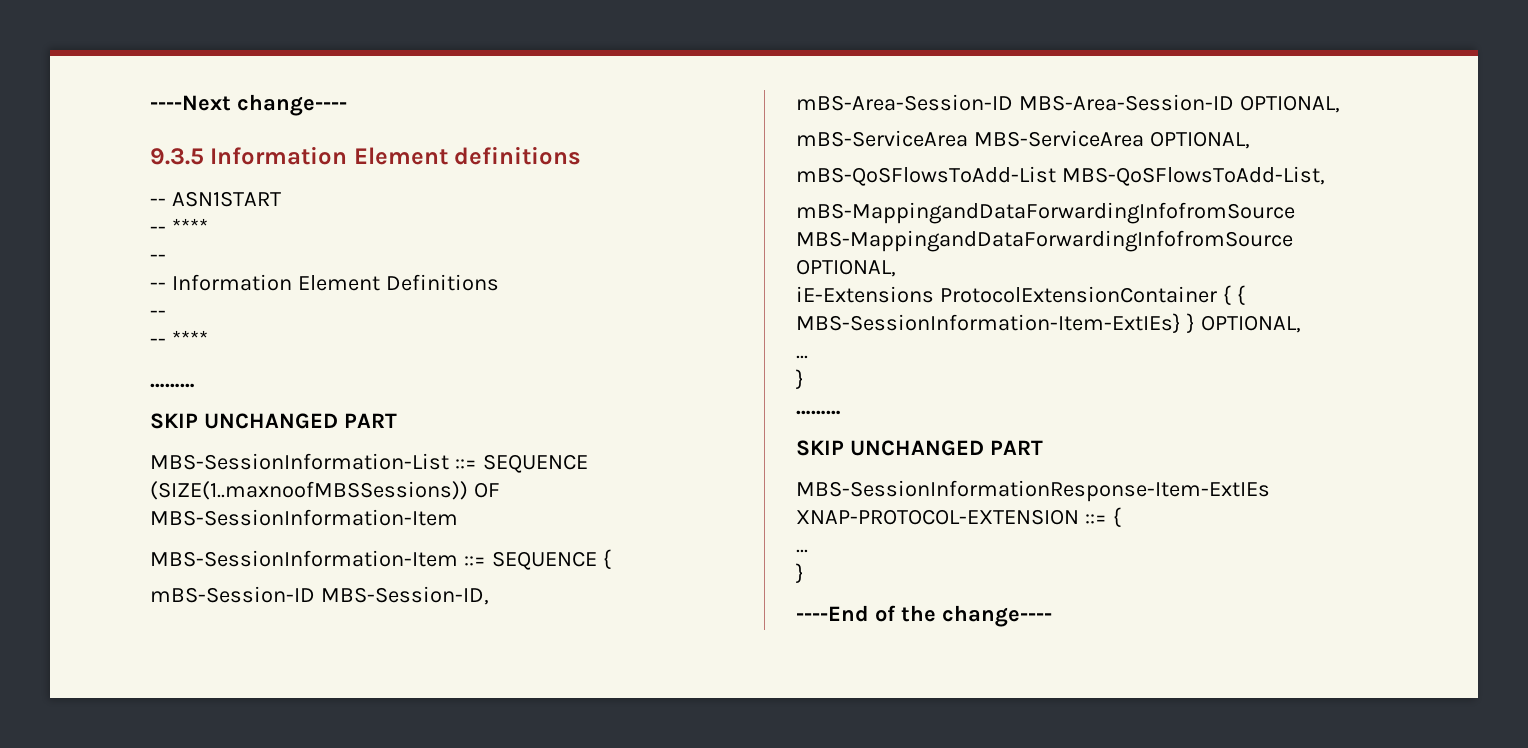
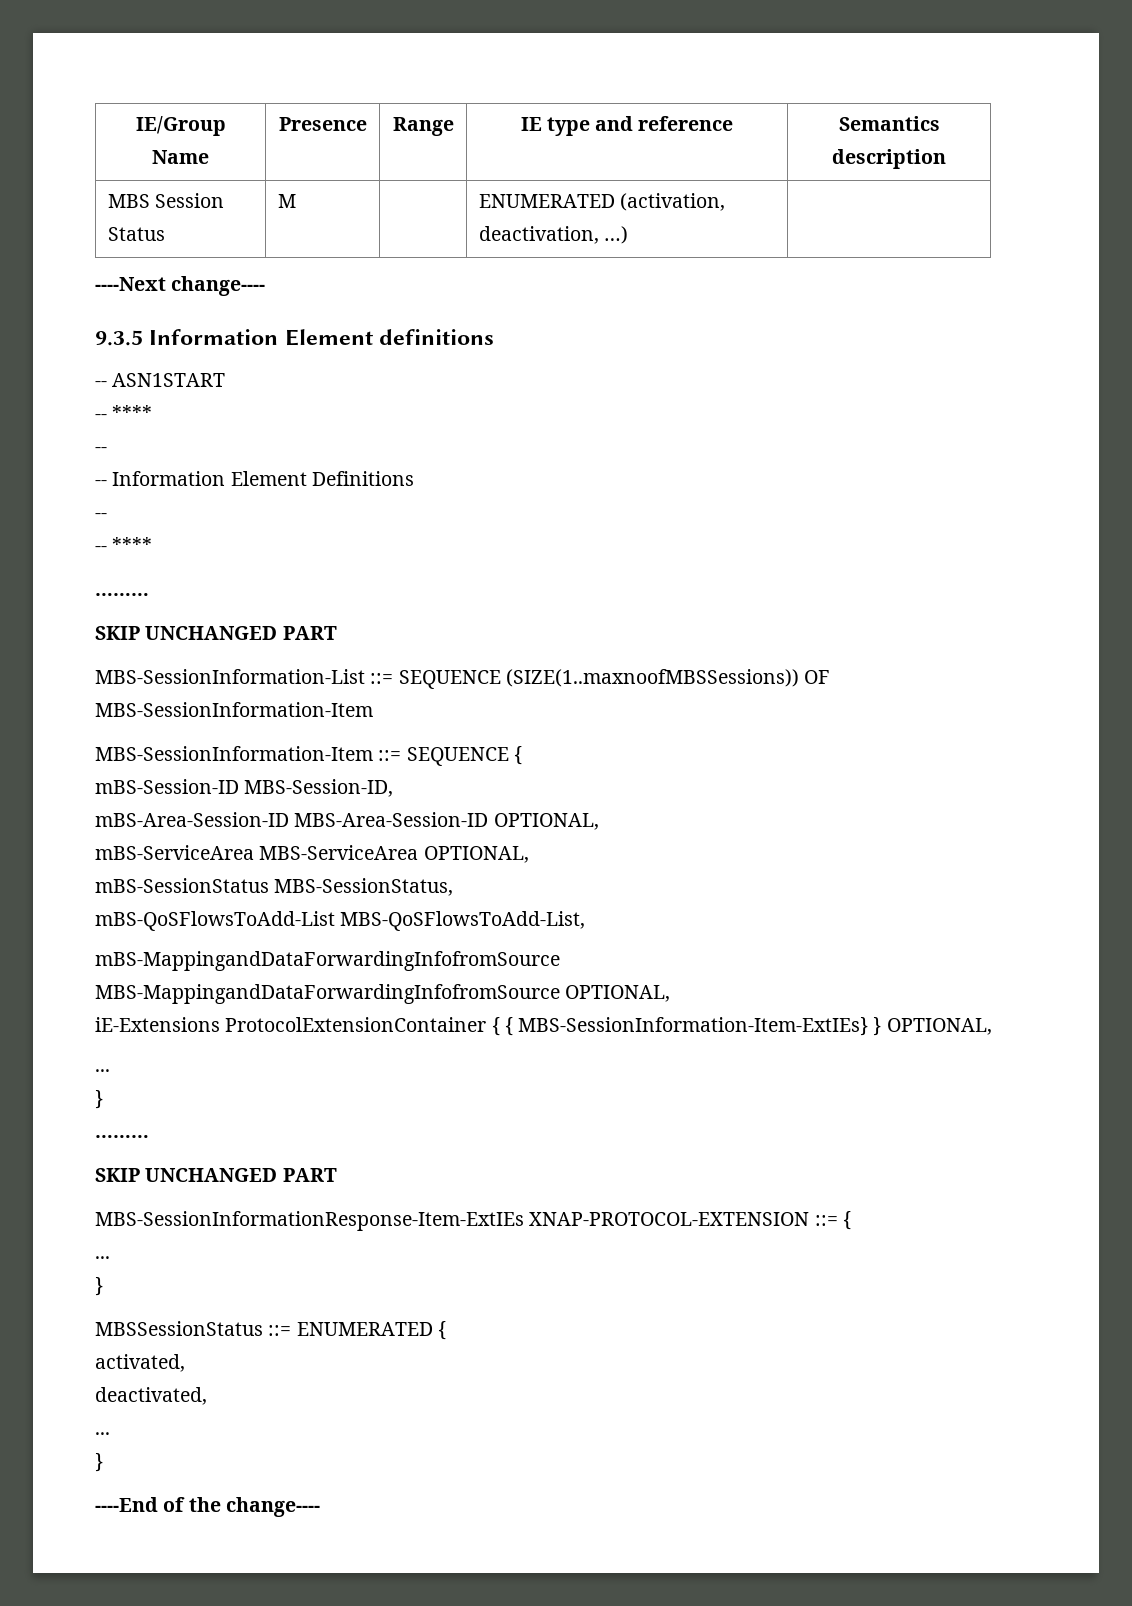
+ IE/Group Name | Presence | Range | IE type and reference | Semantics description
+ MBS Session Status | M | | ENUMERATED (activation, deactivation, …) |
+ mBS-SessionStatus MBS-SessionStatus,
+ MBSSessionStatus ::= ENUMERATED {
+ activated,
+ deactivated,
+ ...
+ }

